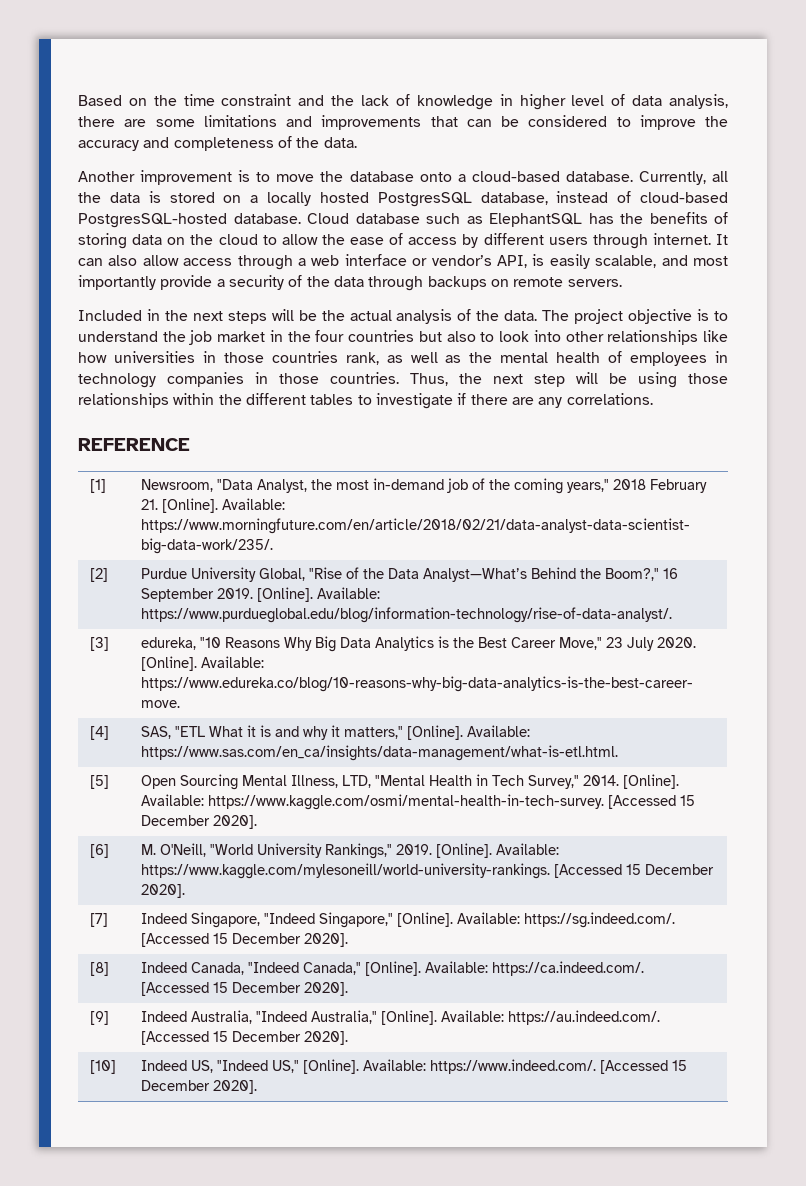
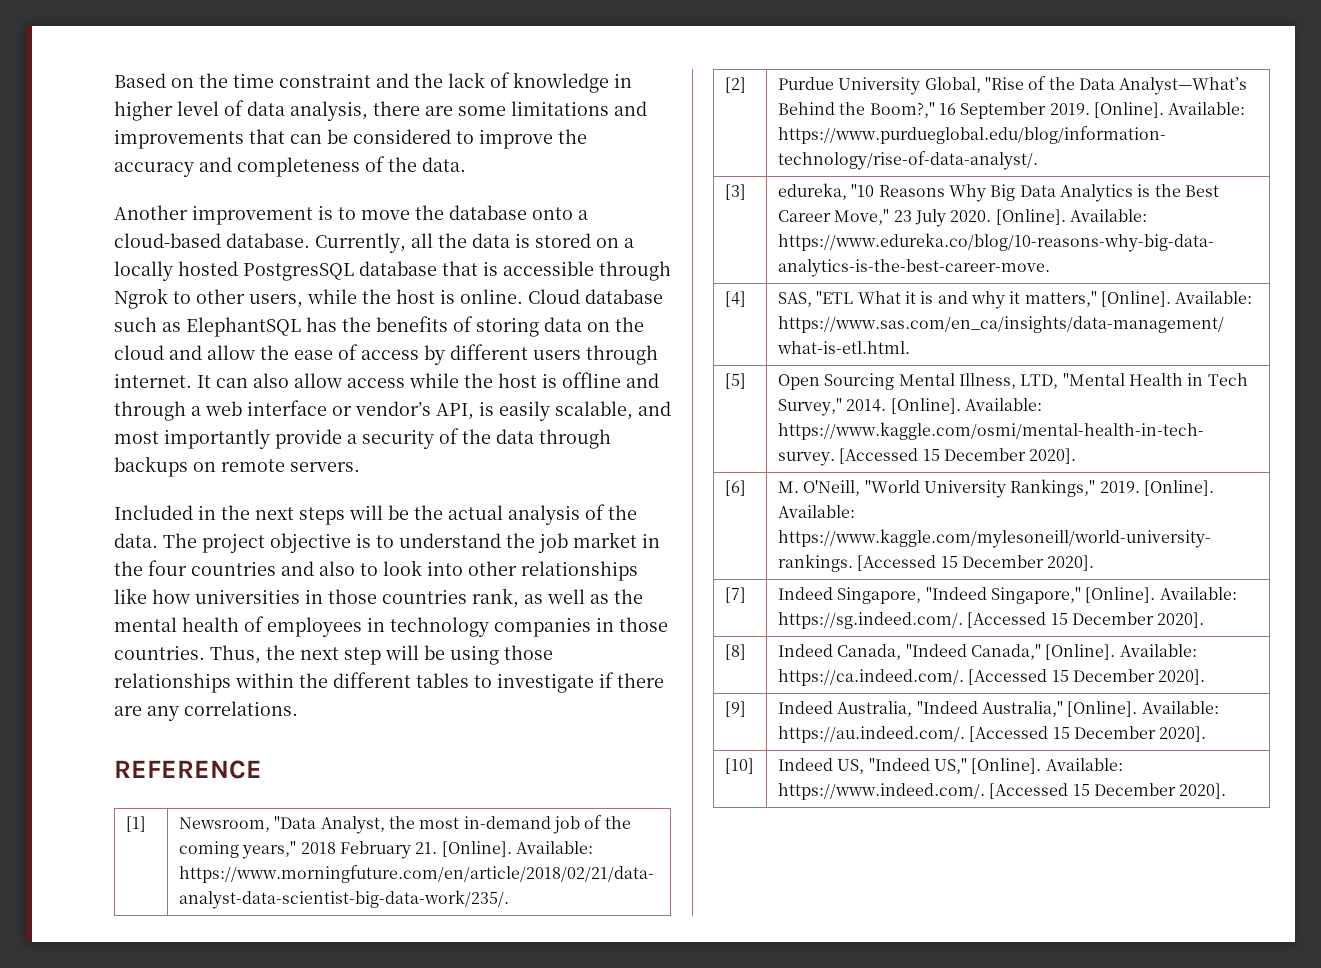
- Currently, all the data is stored on a locally hosted PostgresSQL database, instead of cloud-based PostgresSQL-hosted database.
+ Currently, all the data is stored on a locally hosted PostgresSQL database that is accessible through Ngrok to other users, while the host is online.
- Cloud database such as ElephantSQL has the benefits of storing data on the cloud to allow the ease of access by different users through internet.
+ Cloud database such as ElephantSQL has the benefits of storing data on the cloud and allow the ease of access by different users through internet.
- It can also allow access through a web interface or vendor’s API, is easily scalable, and most importantly provide a security of the data through backups on remote servers.
+ It can also allow access while the host is offline and through a web interface or vendor’s API, is easily scalable, and most importantly provide a security of the data through backups on remote servers.
- The project objective is to understand the job market in the four countries but also to look into other relationships like how universities in those countries rank, as well as the mental health of employees in technology companies in those countries.
+ The project objective is to understand the job market in the four countries and also to look into other relationships like how universities in those countries rank, as well as the mental health of employees in technology companies in those countries.

